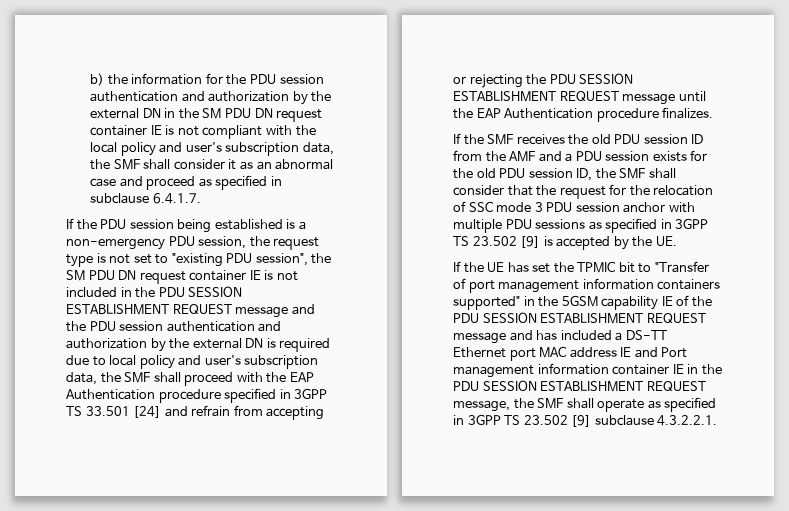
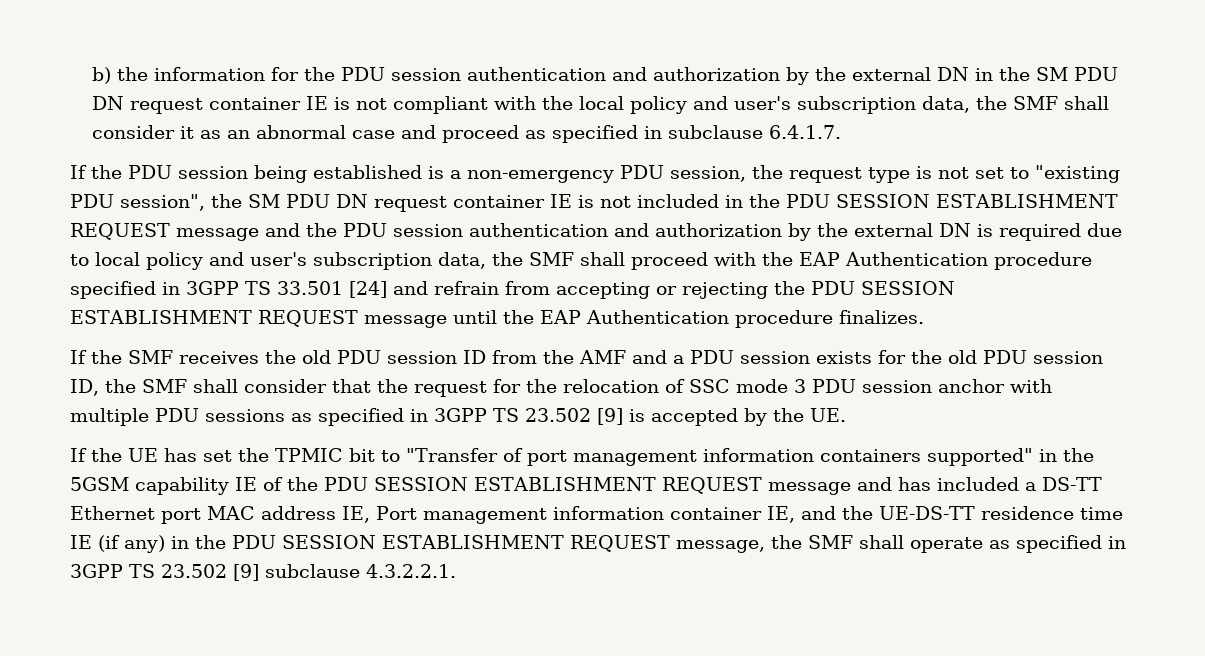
- If the UE has set the TPMIC bit to "Transfer of port management information containers supported" in the 5GSM capability IE of the PDU SESSION ESTABLISHMENT REQUEST message and has included a DS-TT Ethernet port MAC address IE and Port management information container IE in the PDU SESSION ESTABLISHMENT REQUEST message, the SMF shall operate as specified in 3GPP TS 23.502 [9] subclause 4.3.2.2.1.
+ If the UE has set the TPMIC bit to "Transfer of port management information containers supported" in the 5GSM capability IE of the PDU SESSION ESTABLISHMENT REQUEST message and has included a DS-TT Ethernet port MAC address IE, Port management information container IE, and the UE-DS-TT residence time IE (if any) in the PDU SESSION ESTABLISHMENT REQUEST message, the SMF shall operate as specified in 3GPP TS 23.502 [9] subclause 4.3.2.2.1.

